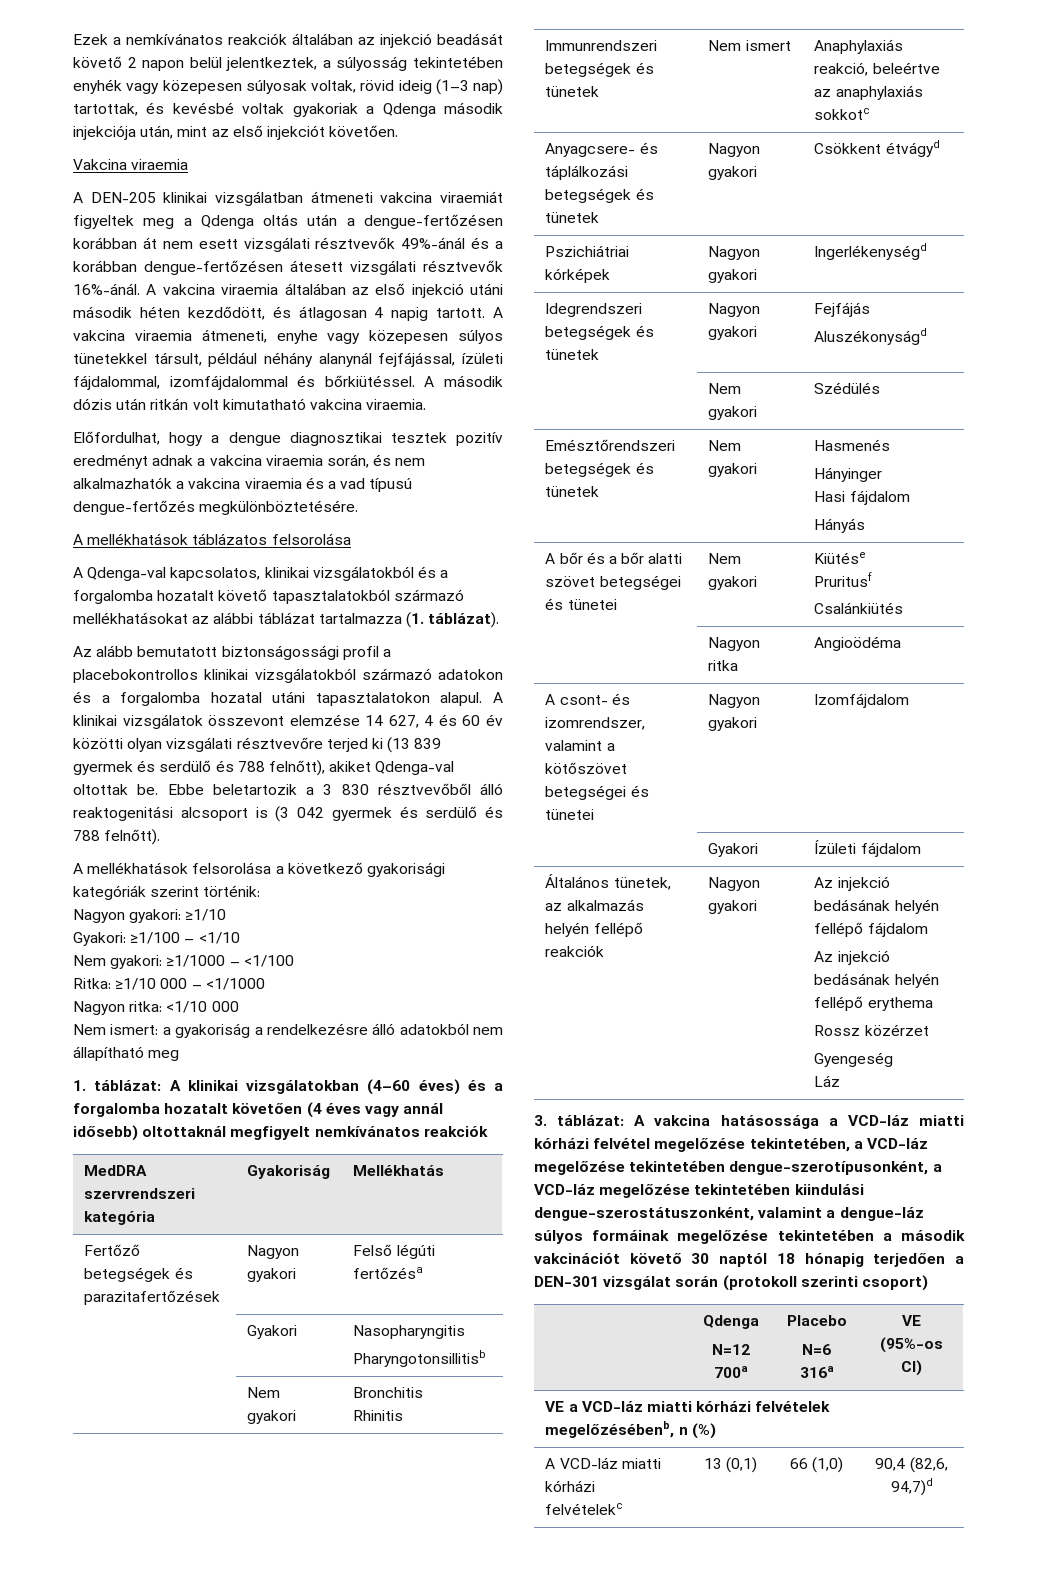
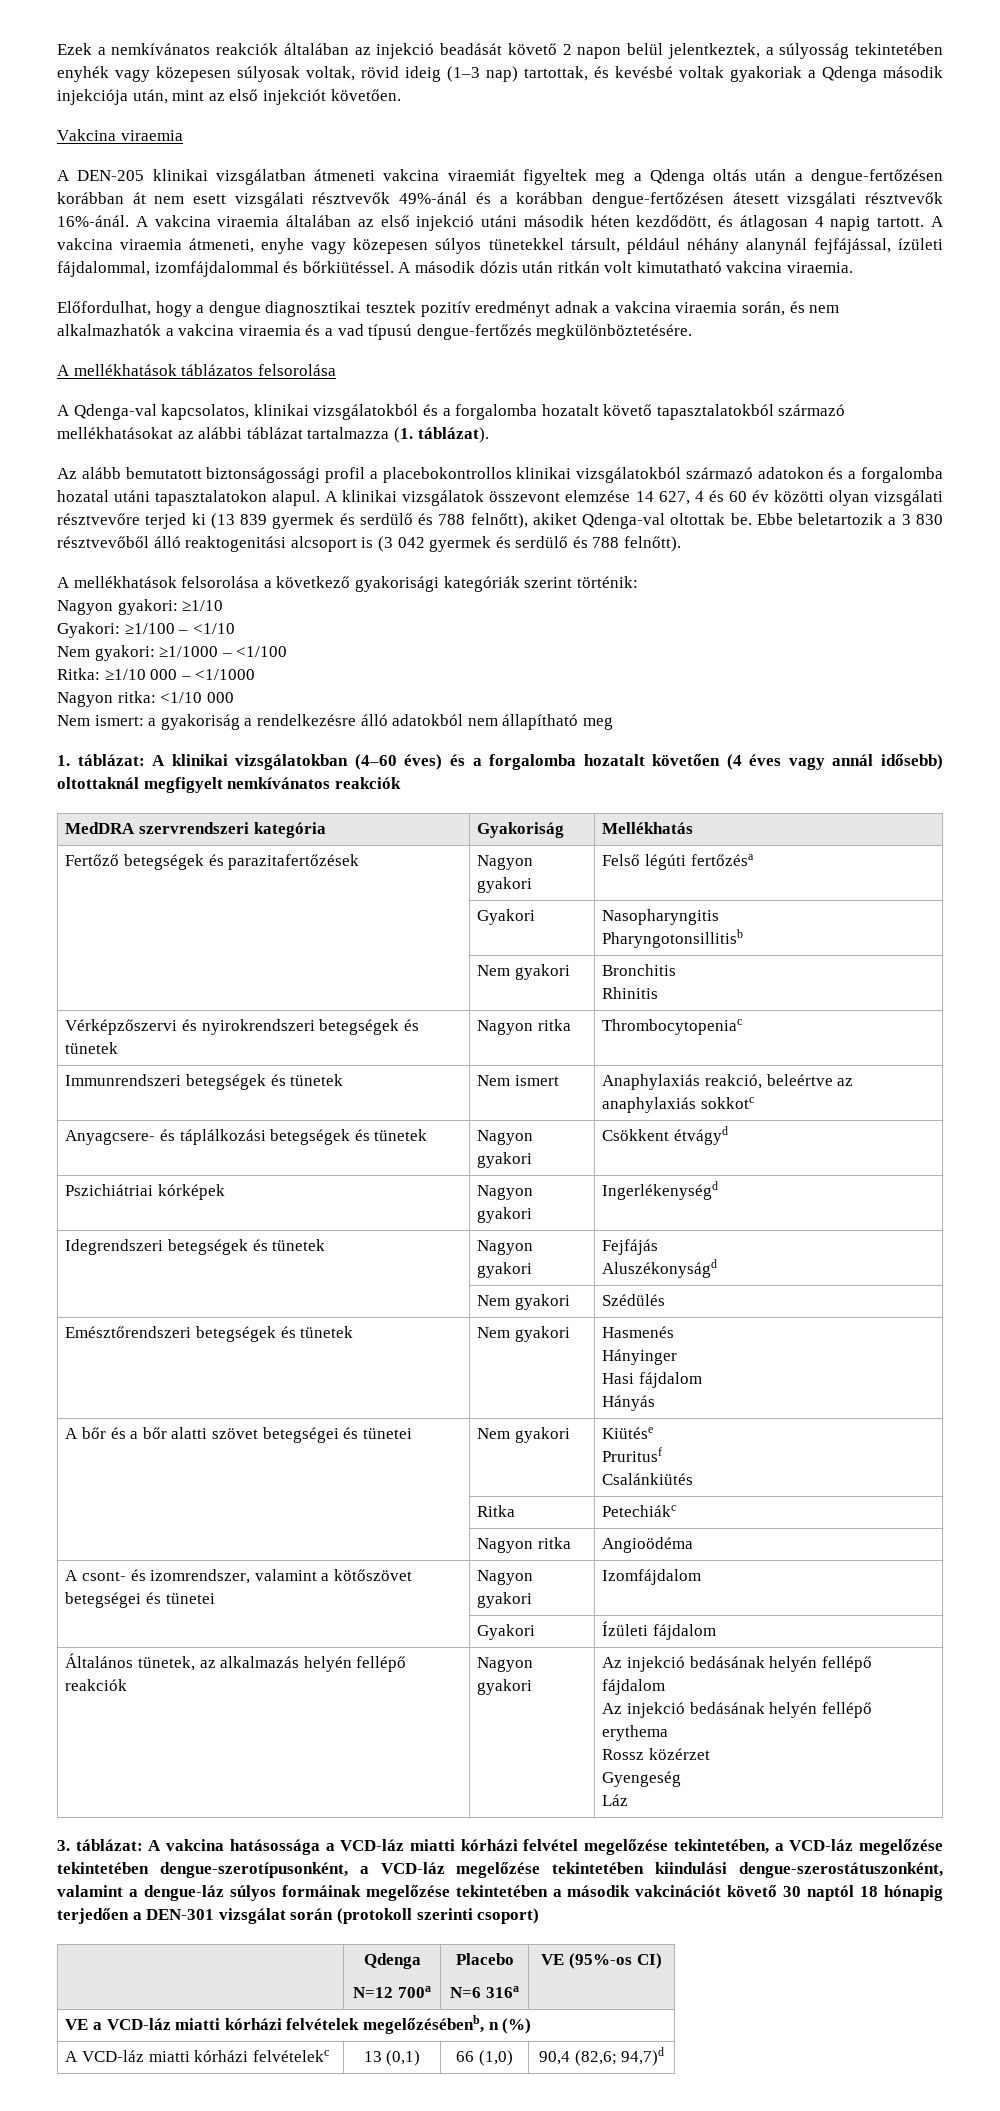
+ Vérképzőszervi és nyirokrendszeri betegségek és tünetek | Nagyon ritka | Thrombocytopeniac
+ | Ritka | Petechiákc
- A VCD-láz miatti kórházi felvételekc | 13 (0,1) | 66 (1,0) | 90,4 (82,6, 94,7)d
+ A VCD-láz miatti kórházi felvételekc | 13 (0,1) | 66 (1,0) | 90,4 (82,6; 94,7)d

